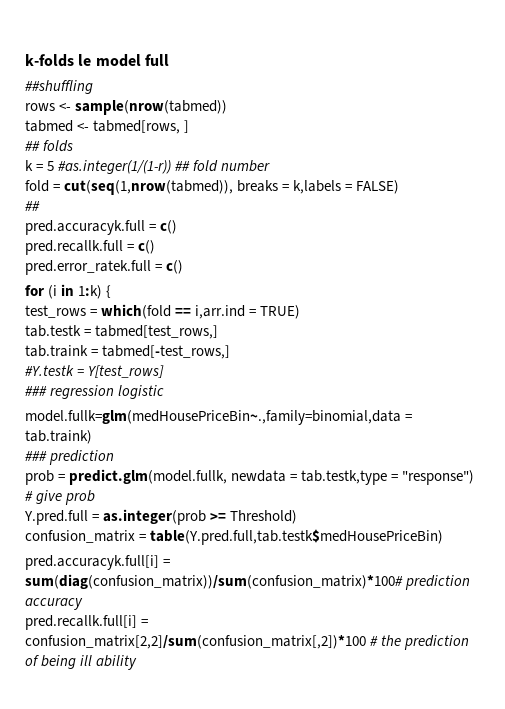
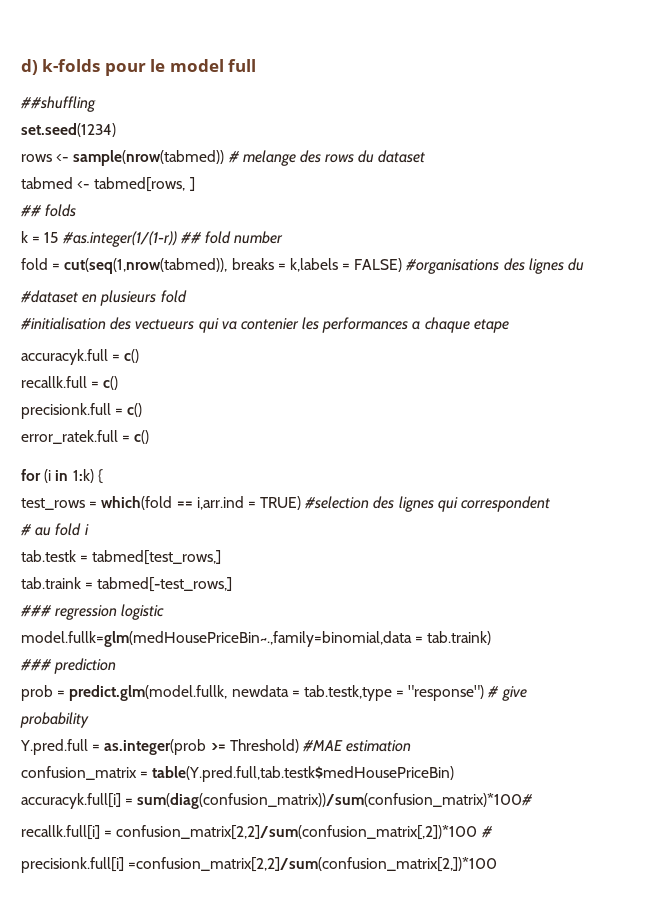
- k-folds le model full
+ d) k-folds pour le model full
+ set.seed(1234)
- rows <- sample(nrow(tabmed))
+ rows <- sample(nrow(tabmed)) # melange des rows du dataset
- k = 5 #as.integer(1/(1-r)) ## fold number
+ k = 15 #as.integer(1/(1-r)) ## fold number
- fold = cut(seq(1,nrow(tabmed)), breaks = k,labels = FALSE)
- ##
- pred.accuracyk.full = c()
- pred.recallk.full = c()
- pred.error_ratek.full = c()
+ fold = cut(seq(1,nrow(tabmed)), breaks = k,labels = FALSE) #organisations des lignes du
+ #dataset en plusieurs fold
+ #initialisation des vectueurs qui va contenier les performances a chaque etape
+ accuracyk.full = c()
+ recallk.full = c()
+ precisionk.full = c()
+ error_ratek.full = c()
- test_rows = which(fold == i,arr.ind = TRUE)
+ test_rows = which(fold == i,arr.ind = TRUE) #selection des lignes qui correspondent
+ # au fold i
- #Y.testk = Y[test_rows]
- prob = predict.glm(model.fullk, newdata = tab.testk,type = "response") # give prob
+ prob = predict.glm(model.fullk, newdata = tab.testk,type = "response") # give probability
- Y.pred.full = as.integer(prob >= Threshold)
+ Y.pred.full = as.integer(prob >= Threshold) #MAE estimation
- pred.accuracyk.full[i] = sum(diag(confusion_matrix))/sum(confusion_matrix)*100# prediction accuracy
- pred.recallk.full[i] = confusion_matrix[2,2]/sum(confusion_matrix[,2])*100 # the prediction of being ill ability
+ accuracyk.full[i] = sum(diag(confusion_matrix))/sum(confusion_matrix)*100#
+ recallk.full[i] = confusion_matrix[2,2]/sum(confusion_matrix[,2])*100 #
+ precisionk.full[i] =confusion_matrix[2,2]/sum(confusion_matrix[2,])*100

